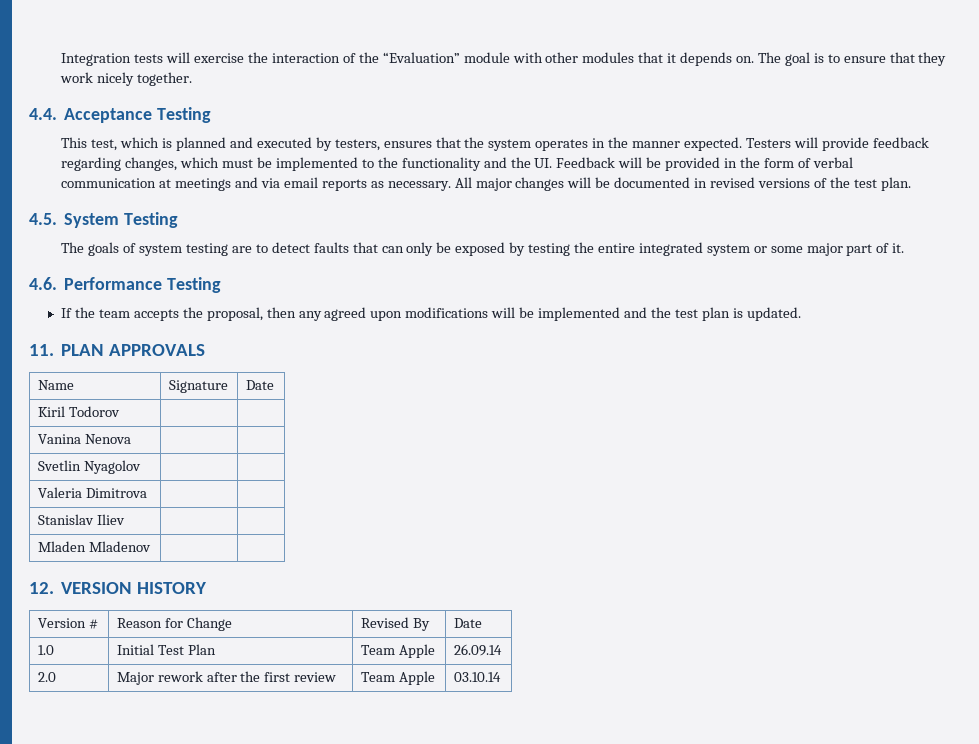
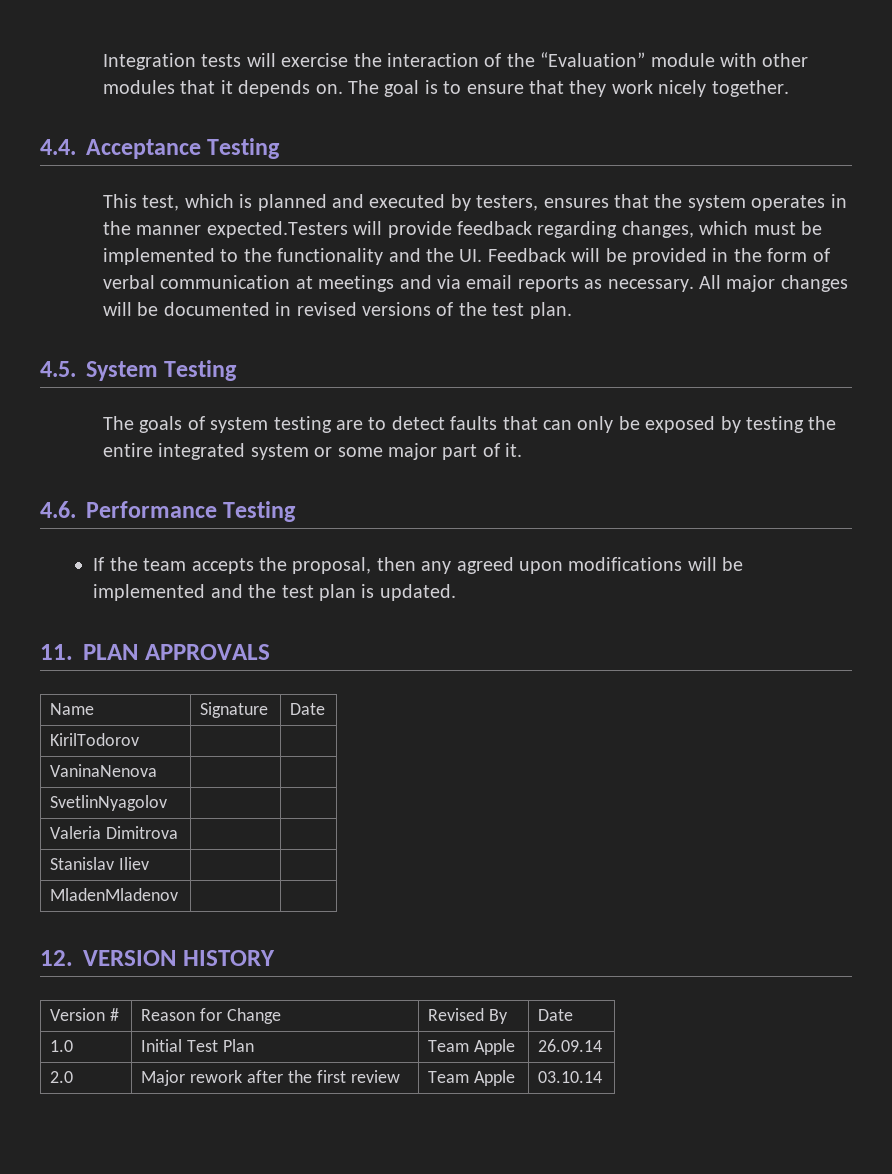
- This test, which is planned and executed by testers, ensures that the system operates in the manner expected. Testers will provide feedback regarding changes, which must be implemented to the functionality and the UI. Feedback will be provided in the form of verbal communication at meetings and via email reports as necessary.
+ This test, which is planned and executed by testers, ensures that the system operates in the manner expected.Testers will provide feedback regarding changes, which must be implemented to the functionality and the UI. Feedback will be provided in the form of verbal communication at meetings and via email reports as necessary.
- Kiril Todorov | |
- Vanina Nenova | |
- Svetlin Nyagolov | |
+ KirilTodorov | |
+ VaninaNenova | |
+ SvetlinNyagolov | |
- Mladen Mladenov | |
+ MladenMladenov | |

